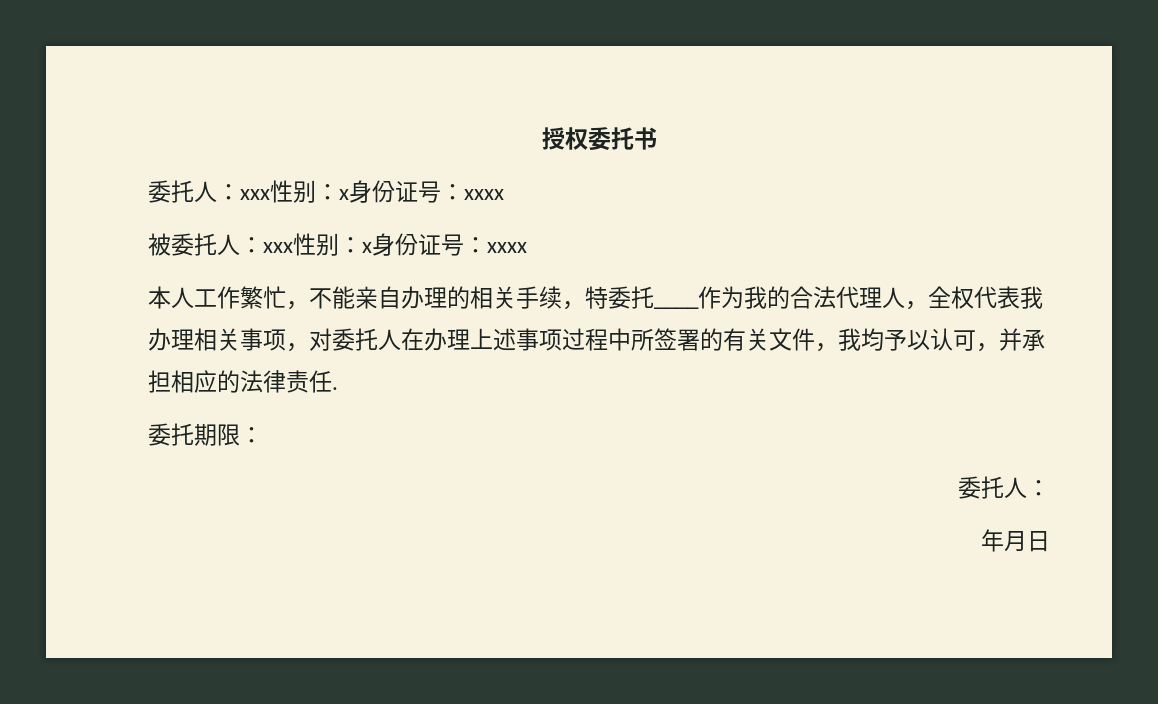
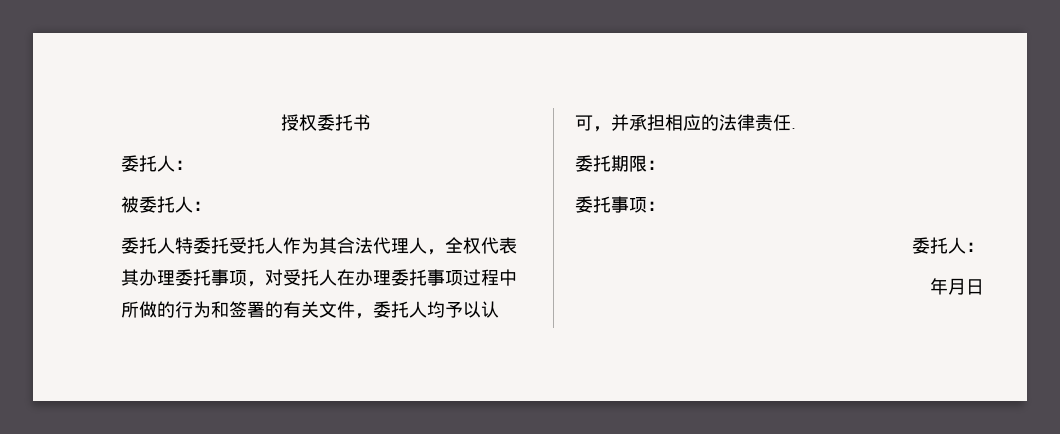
  授权委托书
- 委托人：xxx性别：x身份证号：xxxx
- 被委托人：xxx性别：x身份证号：xxxx
- 本人工作繁忙，不能亲自办理的相关手续，特委托____作为我的合法代理人，全权代表我办理相关事项，对委托人在办理上述事项过程中所签署的有关文件，我均予以认可，并承担相应的法律责任.
+ 委托人：
+ 被委托人：
+ 委托人特委托受托人作为其合法代理人，全权代表其办理委托事项，对受托人在办理委托事项过程中所做的行为和签署的有关文件，委托人均予以认可，并承担相应的法律责任.
+ 委托事项：

